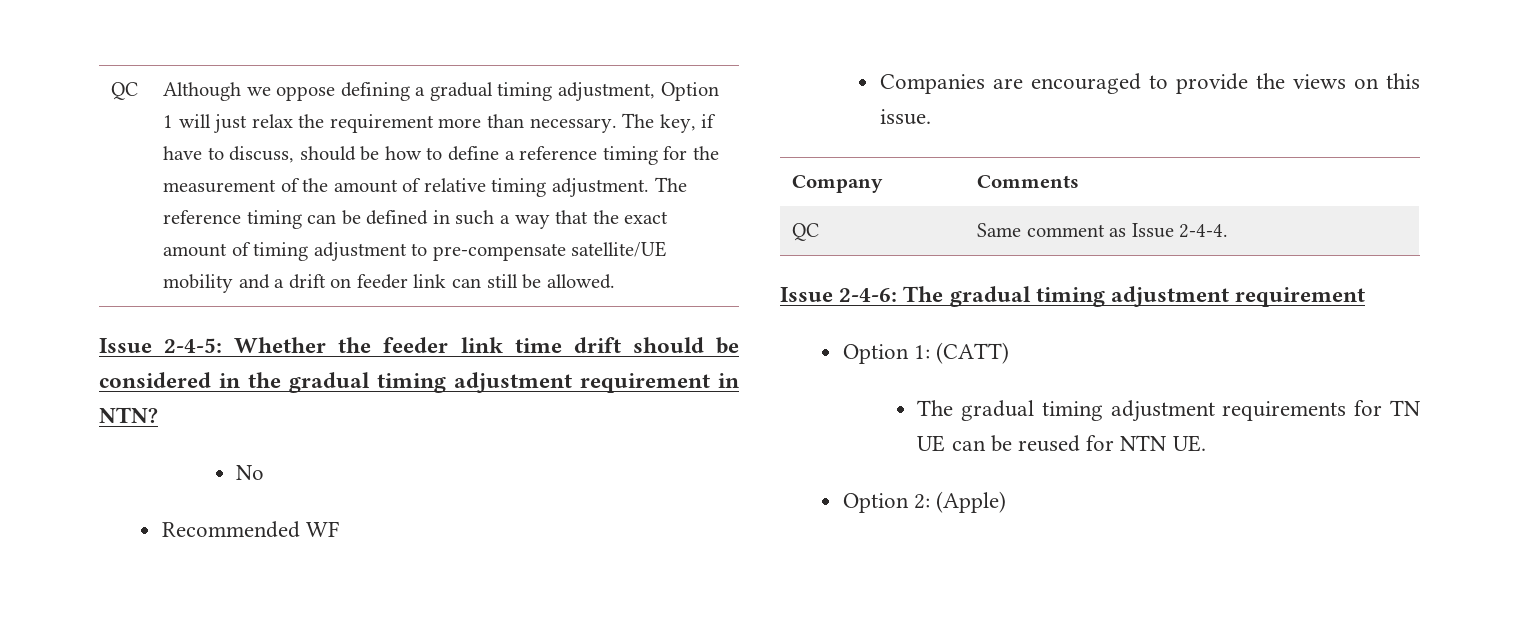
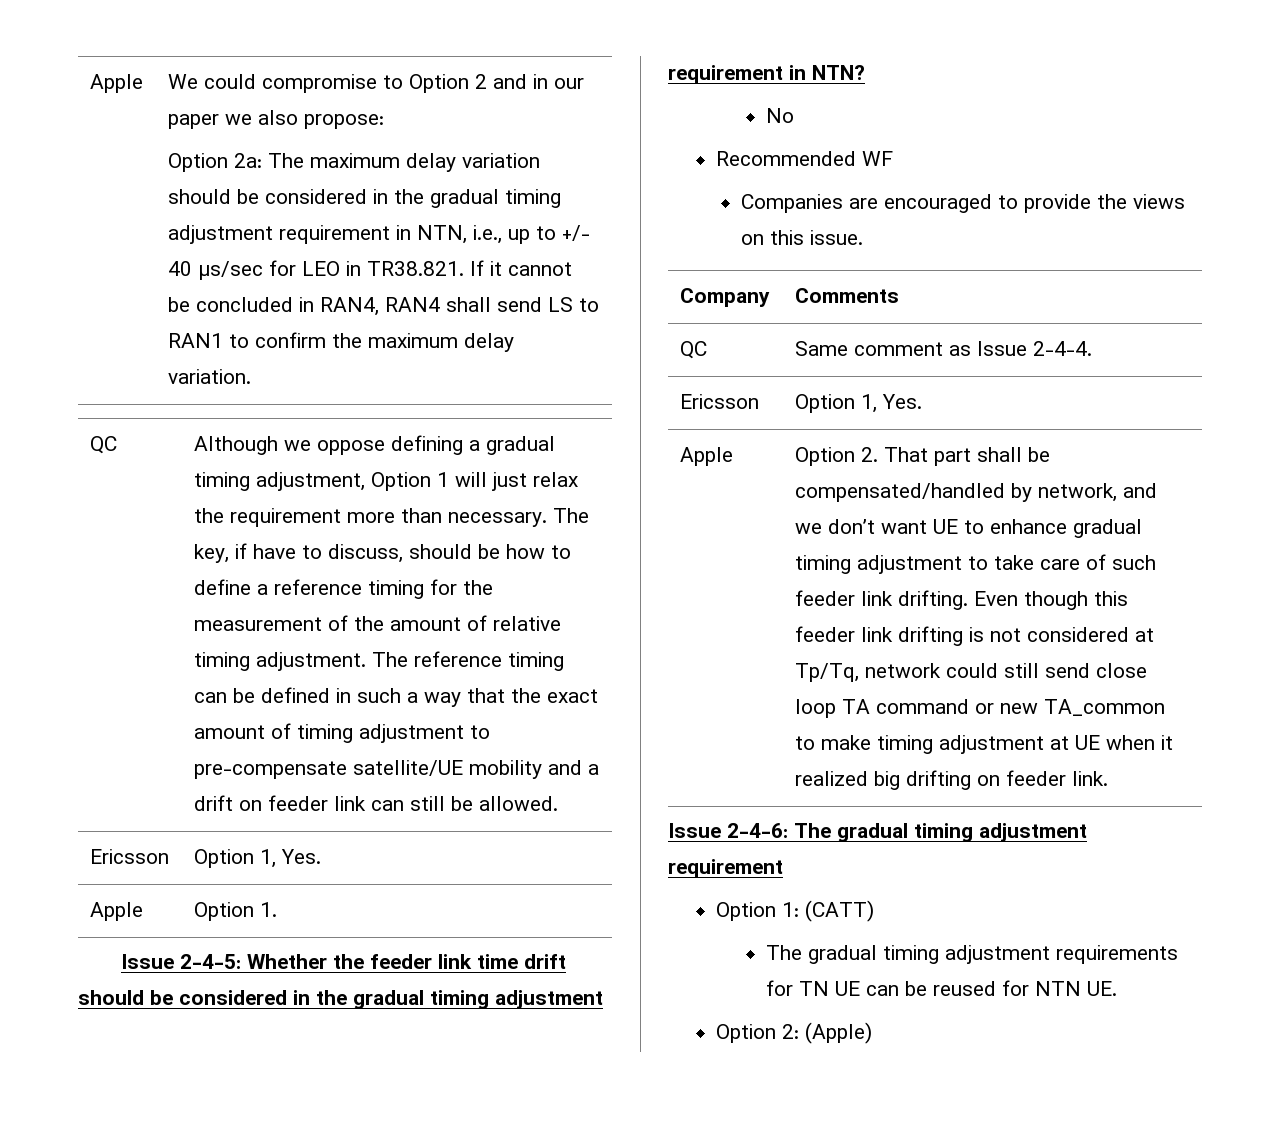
+ Apple | We could compromise to Option 2 and in our paper we also propose:
+ Option 2a: The maximum delay variation should be considered in the gradual timing adjustment requirement in NTN, i.e., up to +/- 40 µs/sec for LEO in TR38.821. If it cannot be concluded in RAN4, RAN4 shall send LS to RAN1 to confirm the maximum delay variation.
  The reference timing can be defined in such a way that the exact amount of timing adjustment to pre-compensate satellite/UE mobility and a drift on feeder link can still be allowed.
+ Ericsson | Option 1, Yes.
+ Apple | Option 1.
  QC | Same comment as Issue 2-4-4.
+ Ericsson | Option 1, Yes.
+ Apple | Option 2. That part shall be compensated/handled by network, and we don’t want UE to enhance gradual timing adjustment to take care of such feeder link drifting. Even though this feeder link drifting is not considered at Tp/Tq, network could still send close loop TA command or new TA_common to make timing adjustment at UE when it realized big drifting on feeder link.

